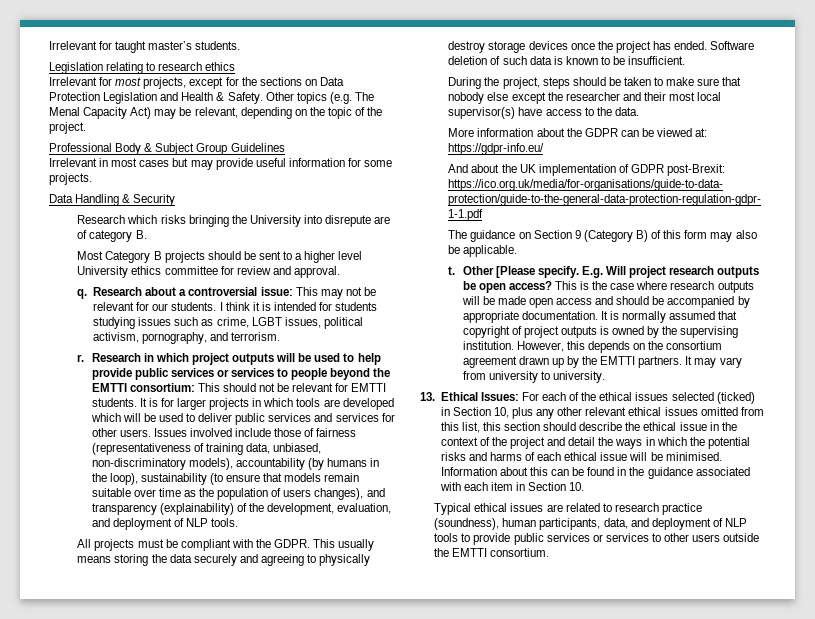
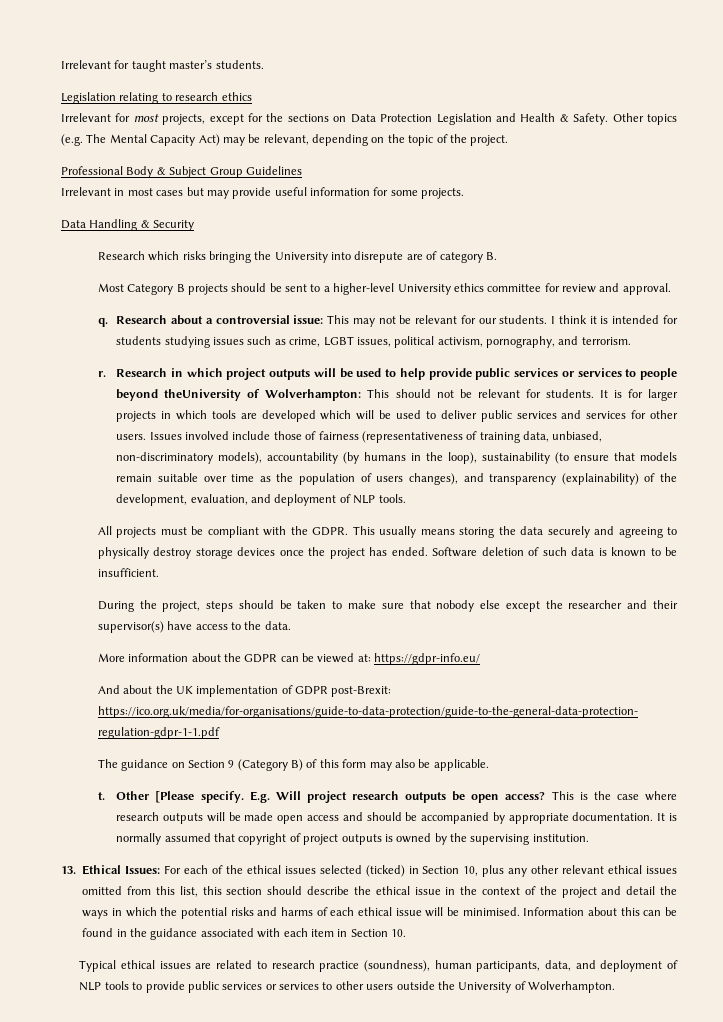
- Other topics (e.g. The Menal Capacity Act) may be relevant, depending on the topic of the project.
+ Other topics (e.g. The Mental Capacity Act) may be relevant, depending on the topic of the project.
- Most Category B projects should be sent to a higher level University ethics committee for review and approval.
+ Most Category B projects should be sent to a higher-level University ethics committee for review and approval.
- Research in which project outputs will be used to help provide public services or services to people beyond the EMTTI consortium: This should not be relevant for EMTTI students.
+ Research in which project outputs will be used to help provide public services or services to people beyond theUniversity of Wolverhampton: This should not be relevant for students.
- During the project, steps should be taken to make sure that nobody else except the researcher and their most local supervisor(s) have access to the data.
+ During the project, steps should be taken to make sure that nobody else except the researcher and their supervisor(s) have access to the data.
- However, this depends on the consortium agreement drawn up by the EMTTI partners. It may vary from university to university.
- Typical ethical issues are related to research practice (soundness), human participants, data, and deployment of NLP tools to provide public services or services to other users outside the EMTTI consortium.
+ Typical ethical issues are related to research practice (soundness), human participants, data, and deployment of NLP tools to provide public services or services to other users outside the University of Wolverhampton.

